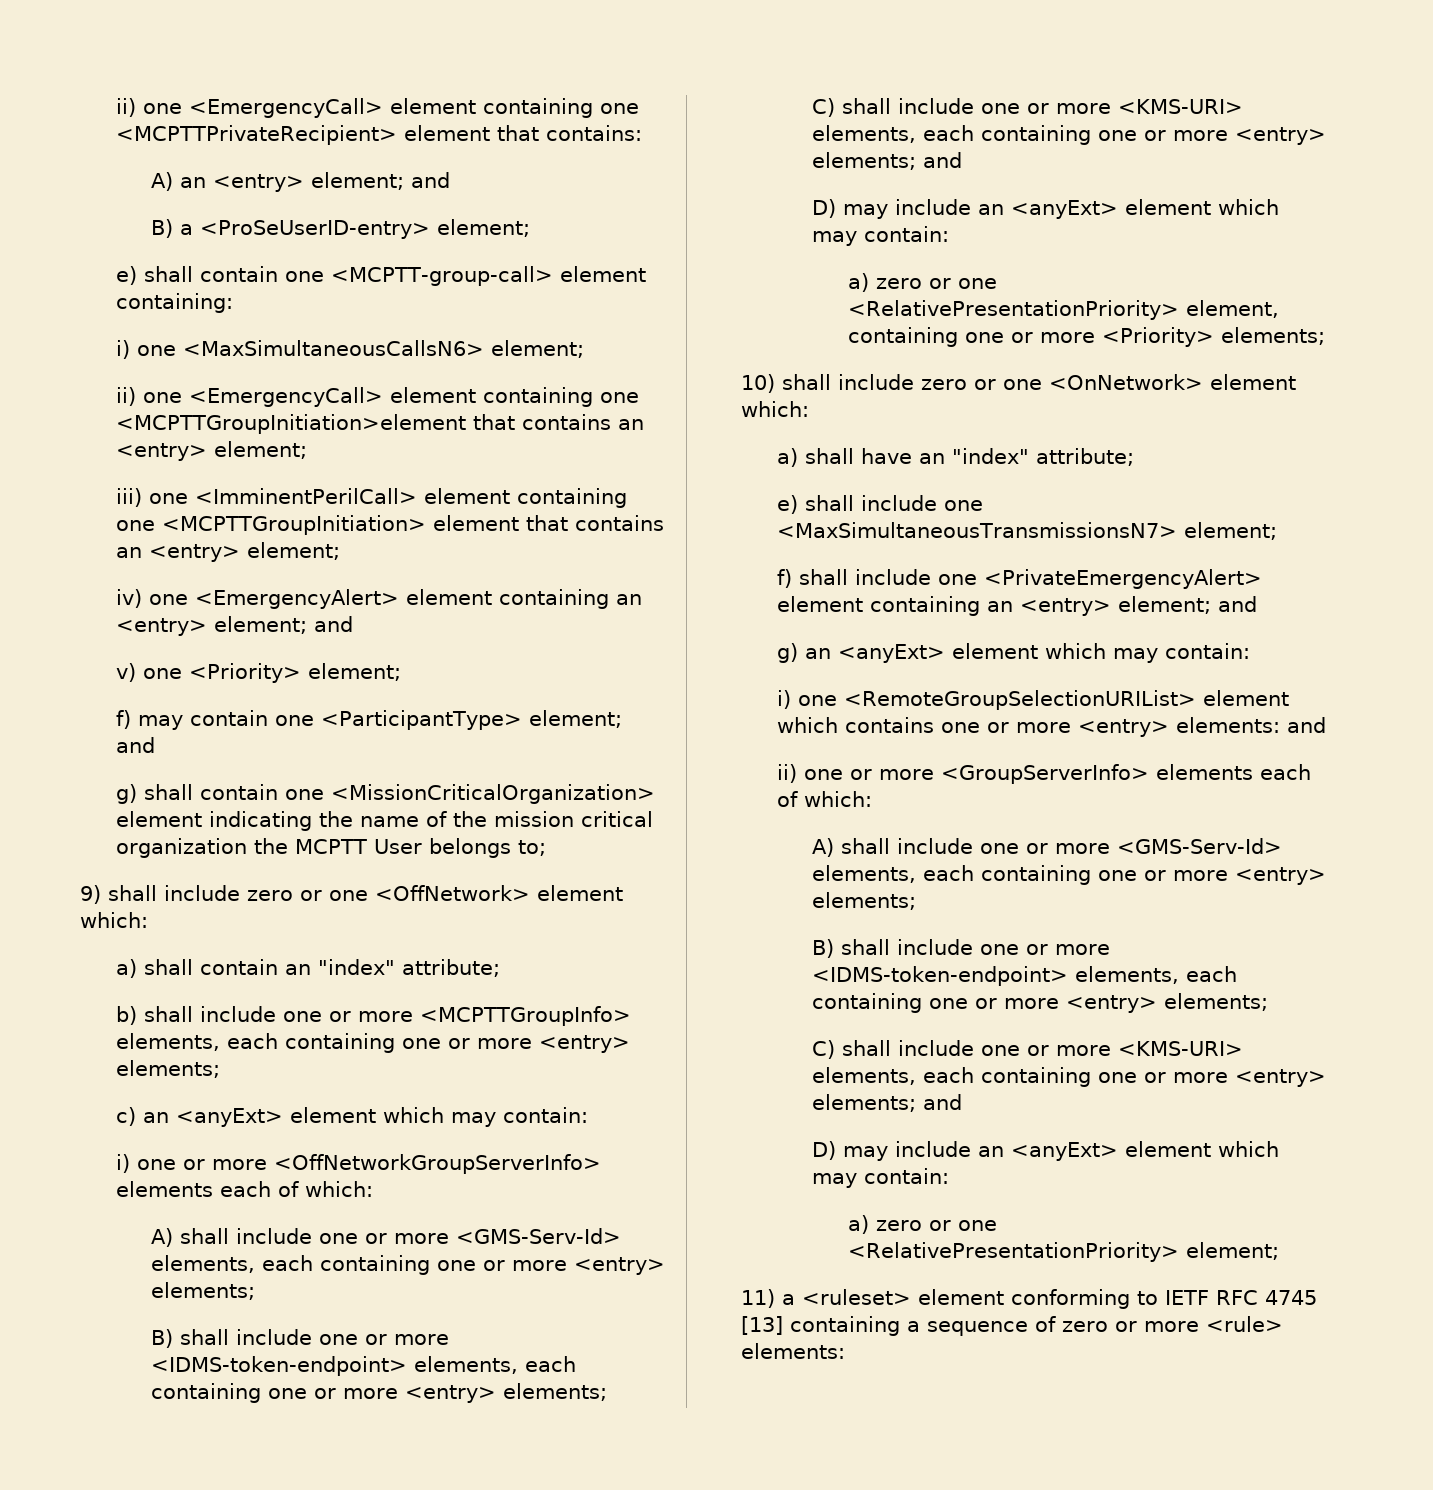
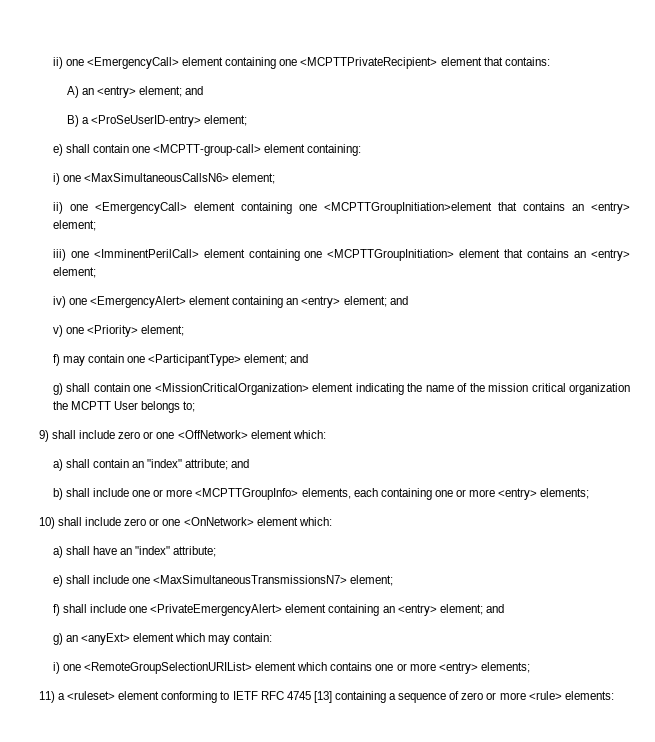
- a) shall contain an "index" attribute;
+ a) shall contain an "index" attribute; and
- c) an <anyExt> element which may contain:
- i) one or more <OffNetworkGroupServerInfo> elements each of which:
- A) shall include one or more <GMS-Serv-Id> elements, each containing one or more <entry> elements;
- B) shall include one or more <IDMS-token-endpoint> elements, each containing one or more <entry> elements;
- C) shall include one or more <KMS-URI> elements, each containing one or more <entry> elements; and
- D) may include an <anyExt> element which may contain:
- a) zero or one <RelativePresentationPriority> element, containing one or more <Priority> elements;
- i) one <RemoteGroupSelectionURIList> element which contains one or more <entry> elements: and
- ii) one or more <GroupServerInfo> elements each of which:
- A) shall include one or more <GMS-Serv-Id> elements, each containing one or more <entry> elements;
- B) shall include one or more <IDMS-token-endpoint> elements, each containing one or more <entry> elements;
- C) shall include one or more <KMS-URI> elements, each containing one or more <entry> elements; and
- D) may include an <anyExt> element which may contain:
- a) zero or one <RelativePresentationPriority> element;
+ i) one <RemoteGroupSelectionURIList> element which contains one or more <entry> elements;

